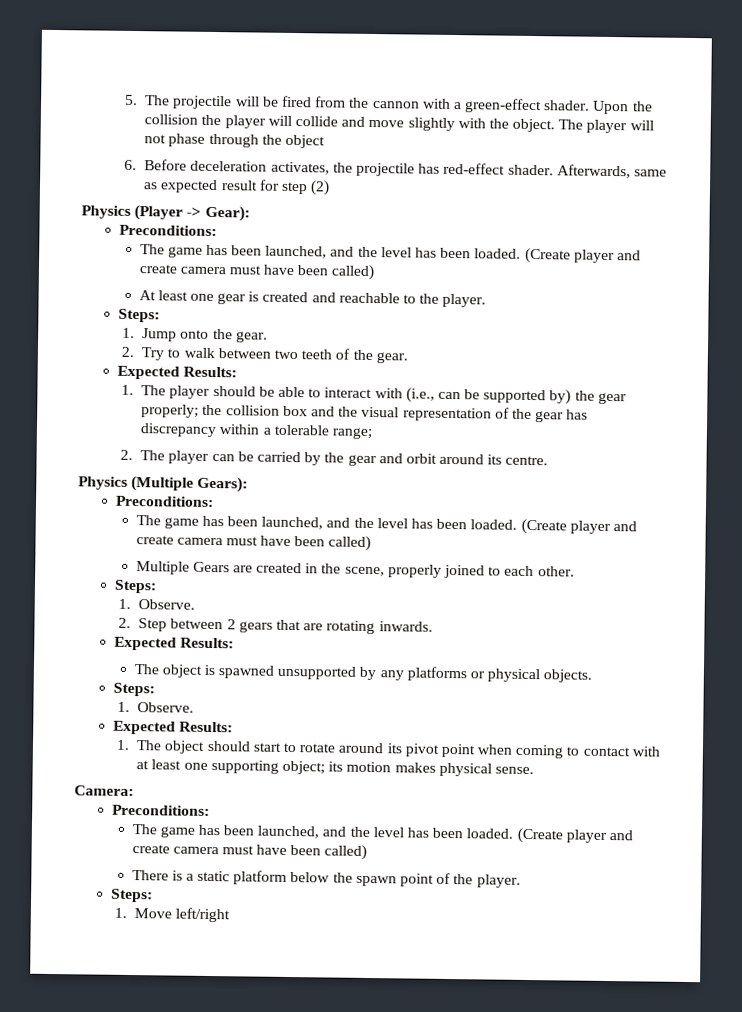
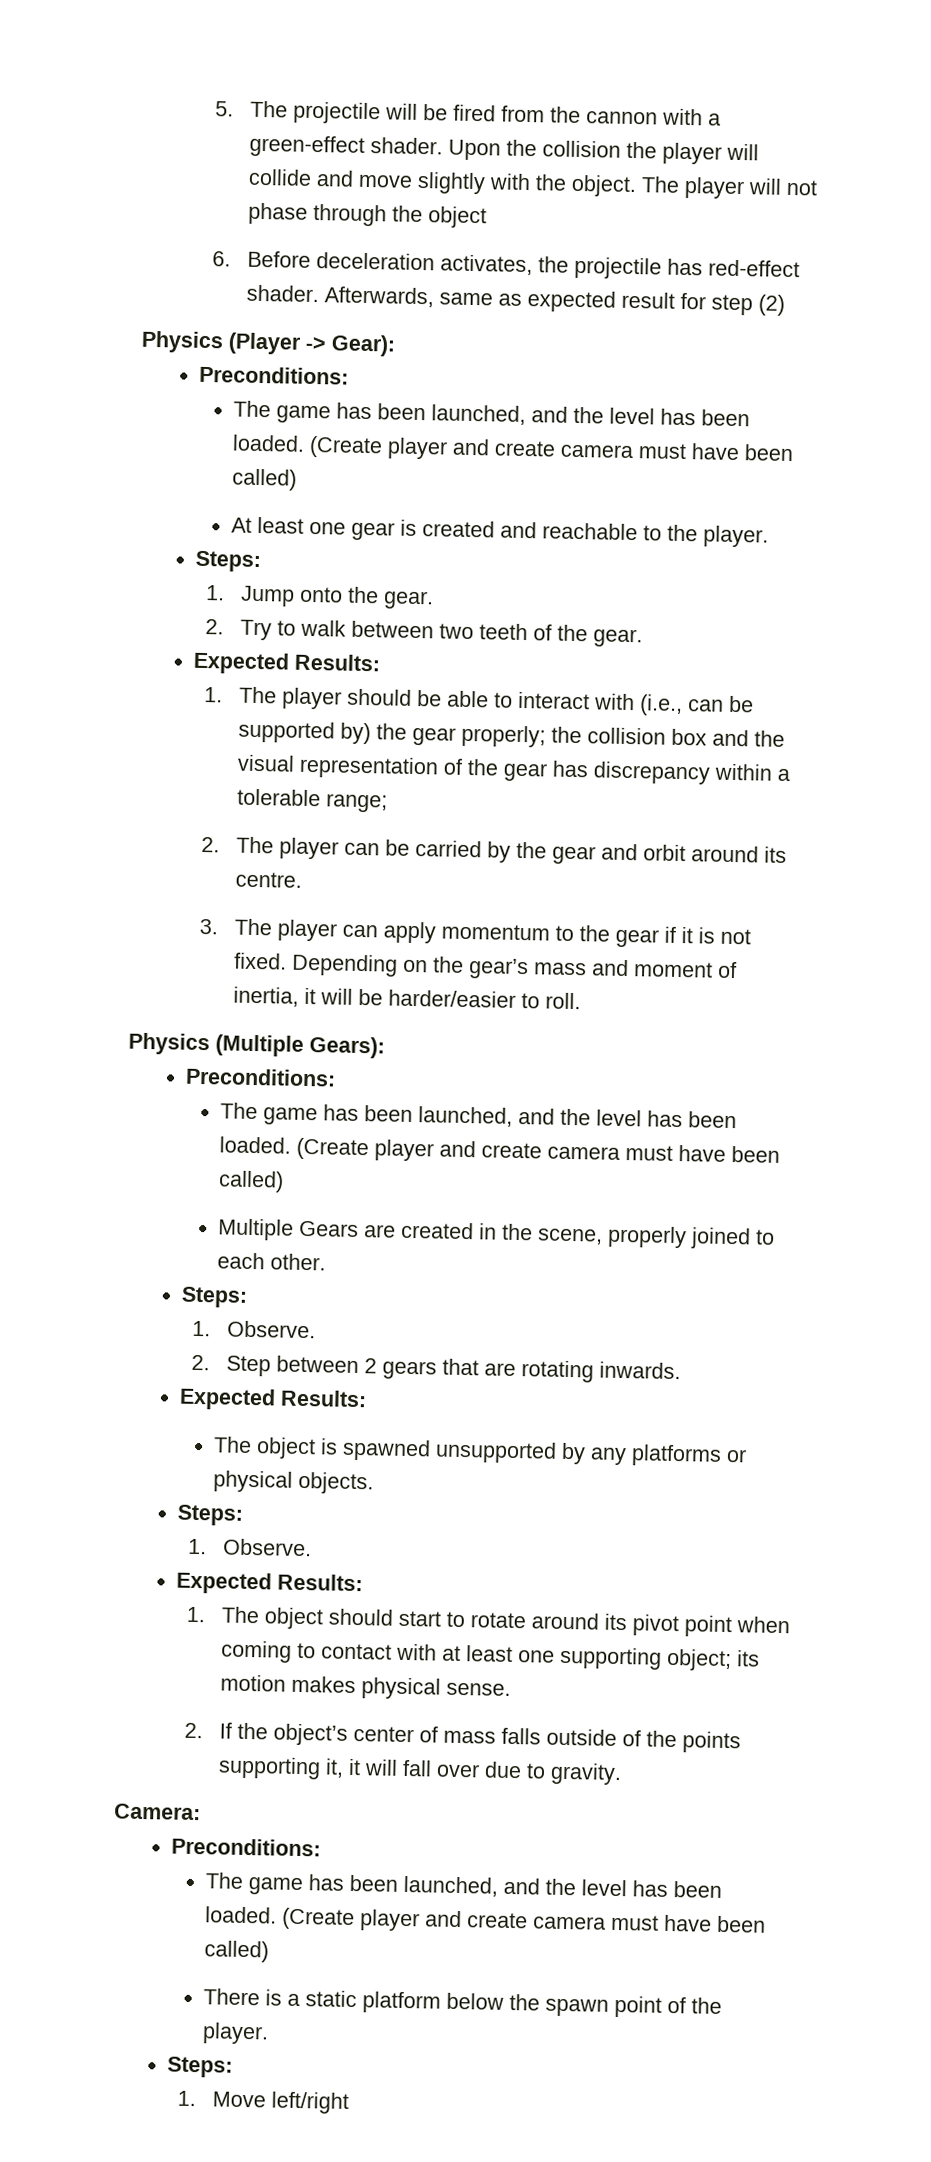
+ 3. The player can apply momentum to the gear if it is not fixed. Depending on the gear’s mass and moment of inertia, it will be harder/easier to roll.
+ 2. If the object’s center of mass falls outside of the points supporting it, it will fall over due to gravity.

